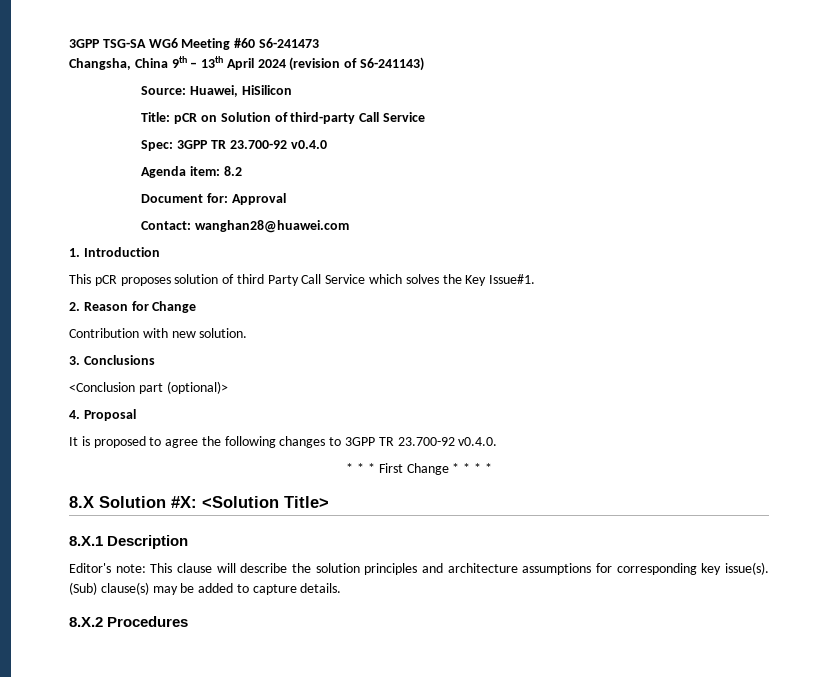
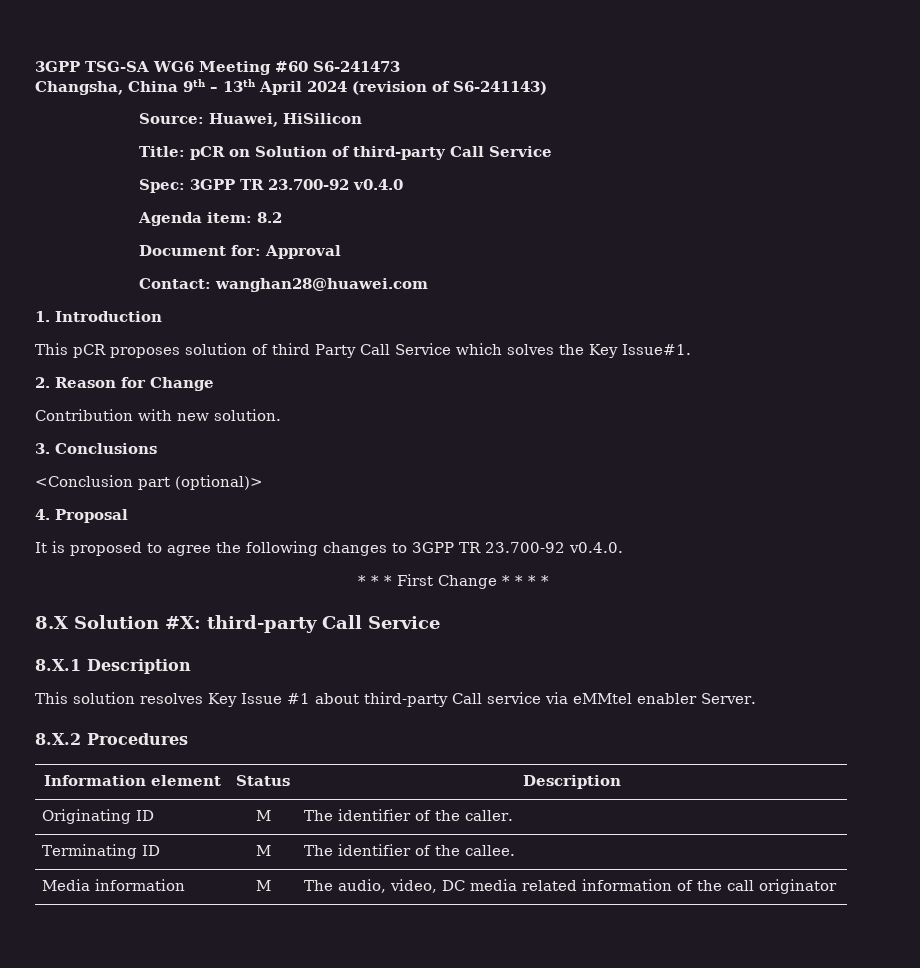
- 8.X Solution #X: <Solution Title>
+ 8.X Solution #X: third-party Call Service
- Editor's note: This clause will describe the solution principles and architecture assumptions for corresponding key issue(s). (Sub) clause(s) may be added to capture details.
+ This solution resolves Key Issue #1 about third-party Call service via eMMtel enabler Server.
  8.X.2 Procedures
+ Information element | Status | Description
+ Originating ID | M | The identifier of the caller.
+ Terminating ID | M | The identifier of the callee.
+ Media information | M | The audio, video, DC media related information of the call originator

